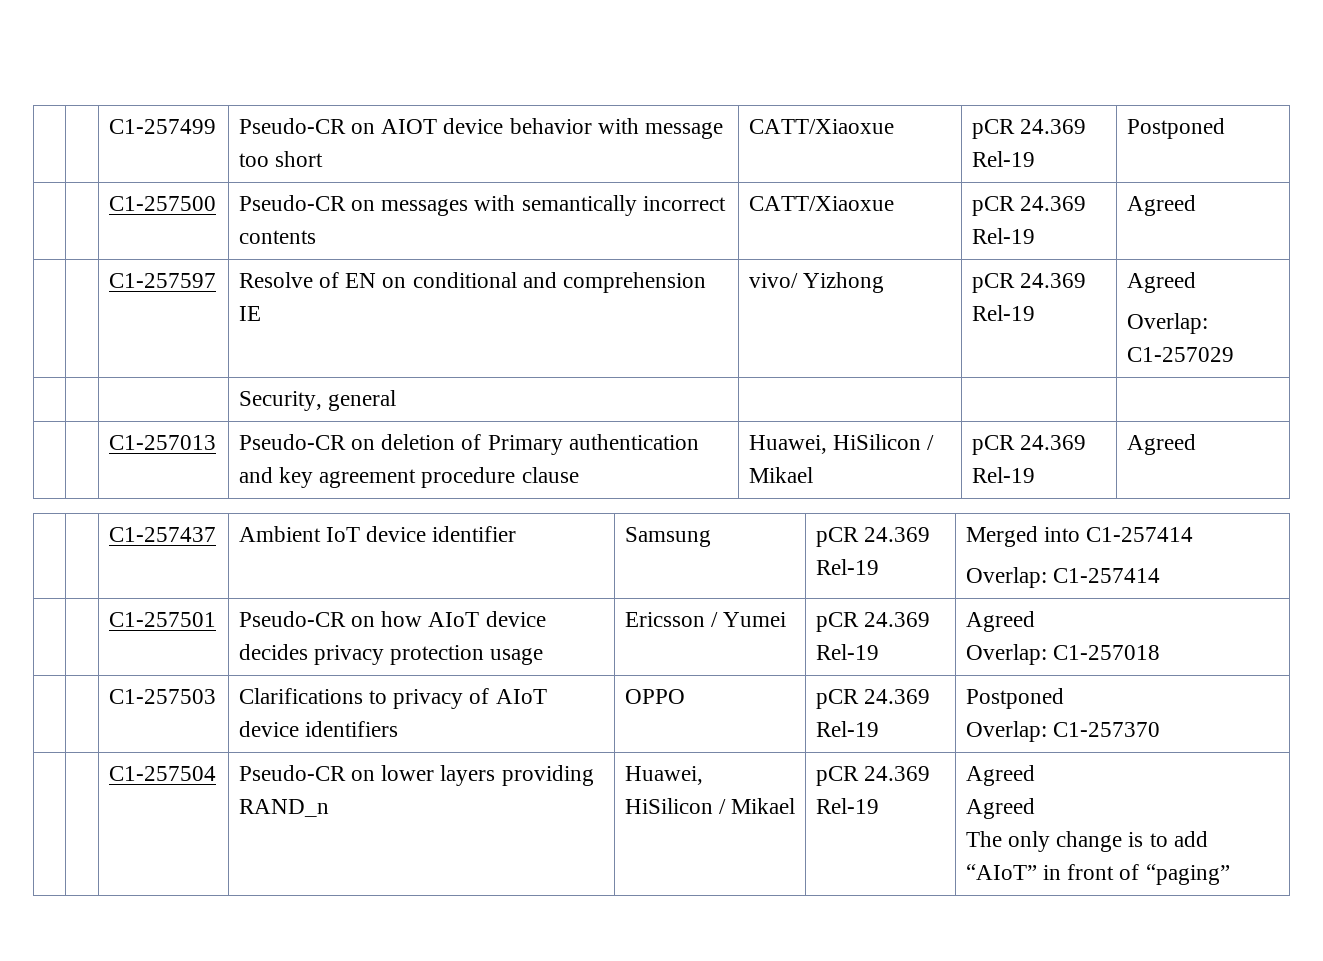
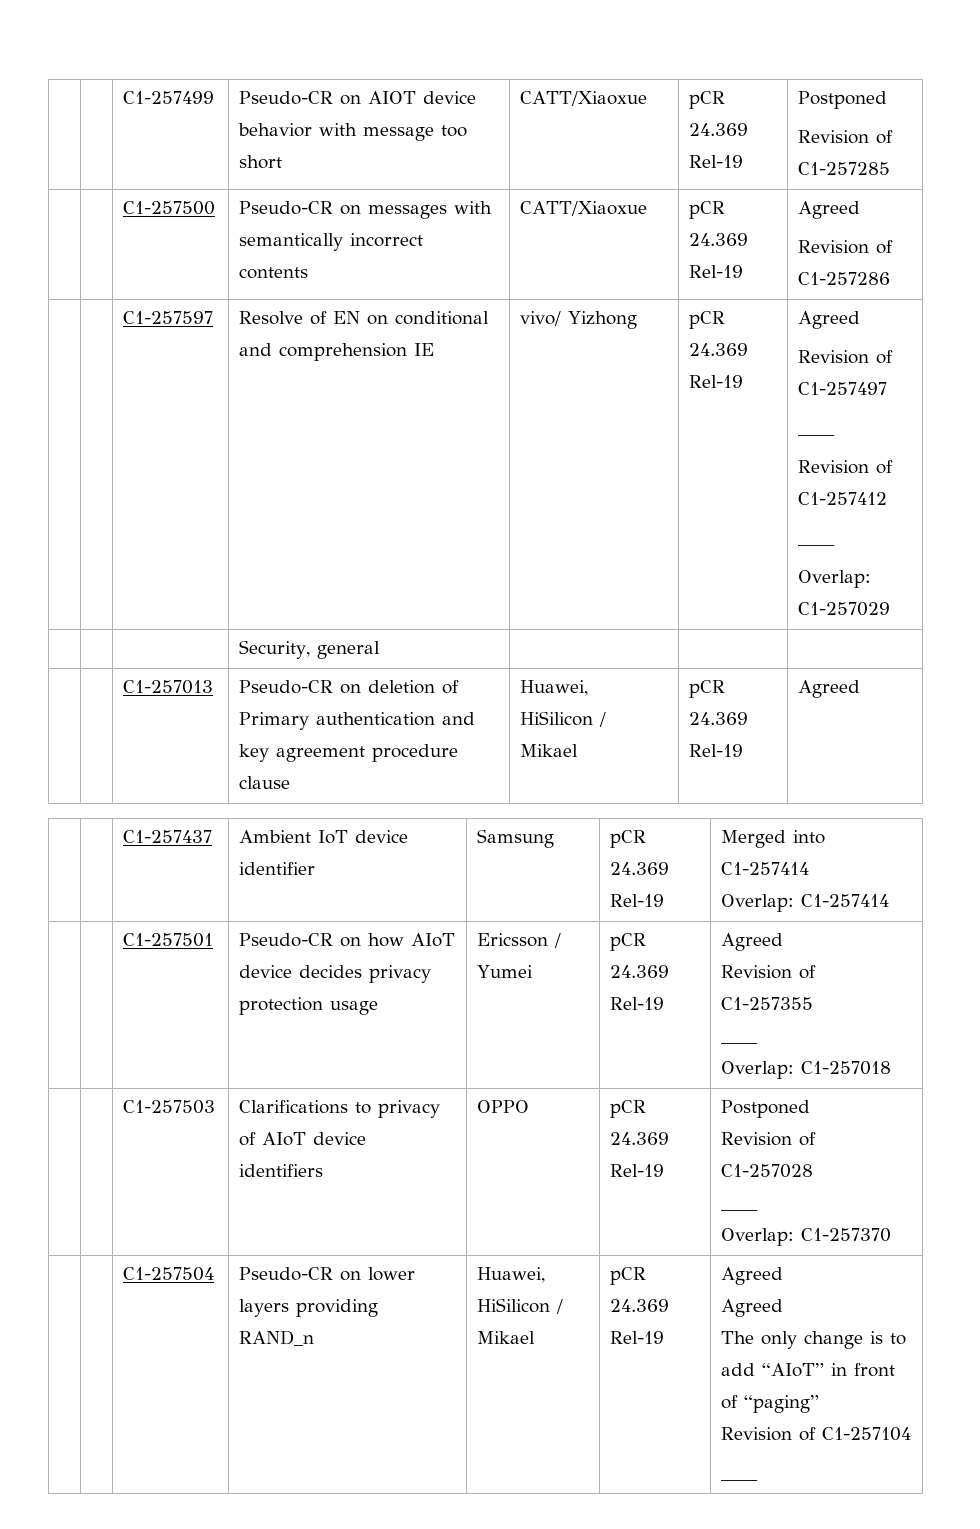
  | | C1-257499 | Pseudo-CR on AIOT device behavior with message too short | CATT/Xiaoxue | pCR 24.369 Rel-19 | Postponed
+ Revision of C1-257285
  | | C1-257500 | Pseudo-CR on messages with semantically incorrect contents | CATT/Xiaoxue | pCR 24.369 Rel-19 | Agreed
+ Revision of C1-257286
  | | C1-257597 | Resolve of EN on conditional and comprehension IE | vivo/ Yizhong | pCR 24.369 Rel-19 | Agreed
+ Revision of C1-257497
+ ____
+ Revision of C1-257412
+ ____
  | | C1-257501 | Pseudo-CR on how AIoT device decides privacy protection usage | Ericsson / Yumei | pCR 24.369 Rel-19 | Agreed
+ Revision of C1-257355
+ ____
  | | C1-257503 | Clarifications to privacy of AIoT device identifiers | OPPO | pCR 24.369 Rel-19 | Postponed
+ Revision of C1-257028
+ ____
  | | C1-257504 | Pseudo-CR on lower layers providing RAND_n | Huawei, HiSilicon / Mikael | pCR 24.369 Rel-19 | Agreed
  Agreed
  The only change is to add “AIoT” in front of “paging”
+ Revision of C1-257104
+ ____

